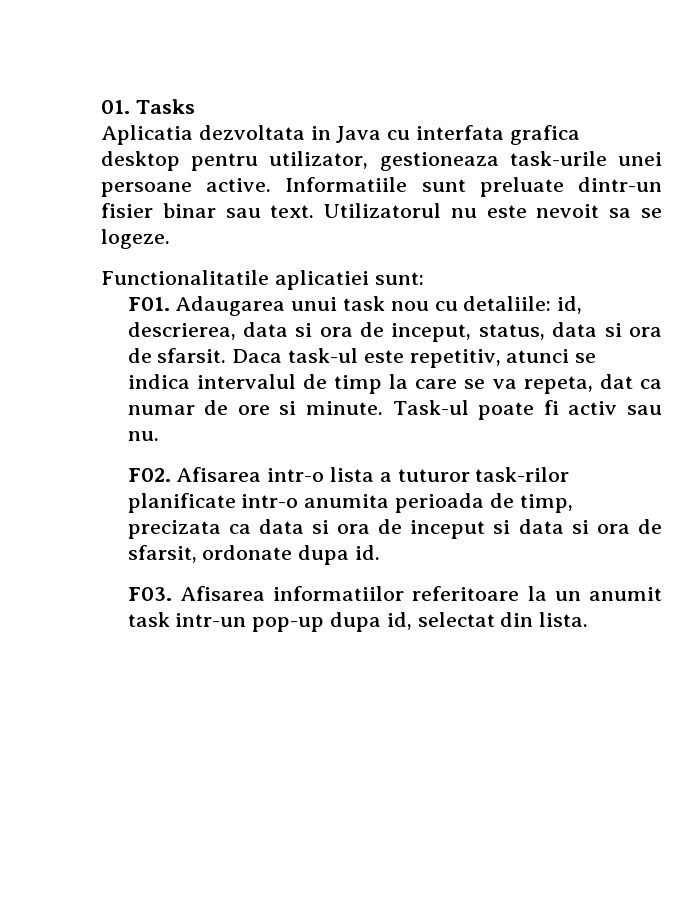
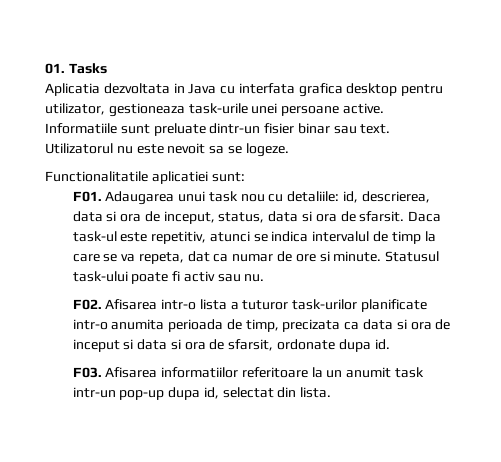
- Task-ul poate fi activ sau nu.
+ Statusul task-ului poate fi activ sau nu.
- F02. Afisarea intr-o lista a tuturor task-rilor planificate intr-o anumita perioada de timp, precizata ca data si ora de inceput si data si ora de sfarsit, ordonate dupa id.
+ F02. Afisarea intr-o lista a tuturor task-urilor planificate intr-o anumita perioada de timp, precizata ca data si ora de inceput si data si ora de sfarsit, ordonate dupa id.

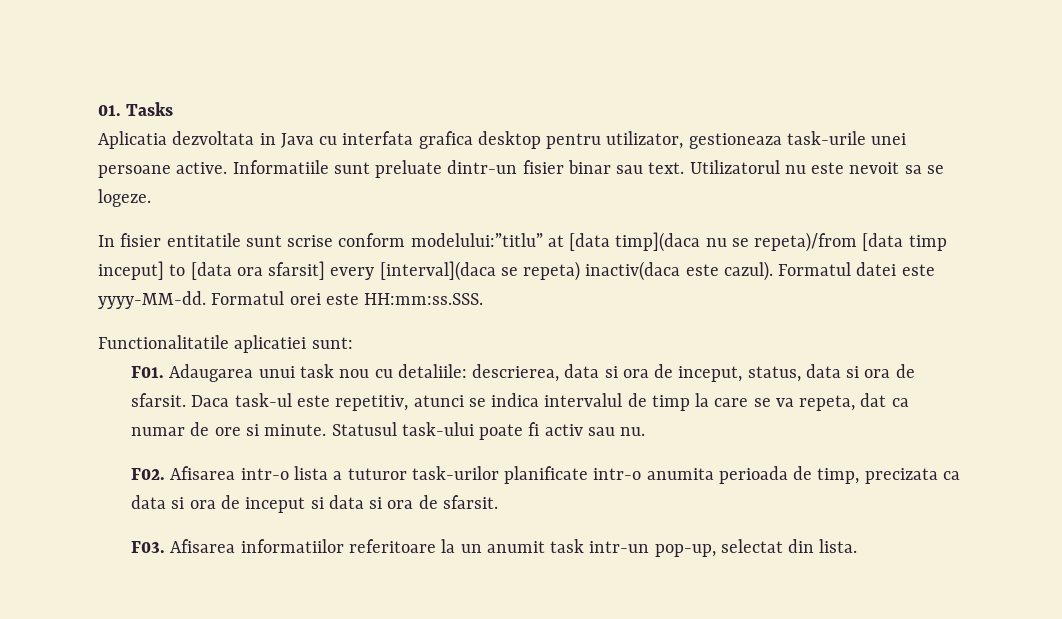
+ In fisier entitatile sunt scrise conform modelului:”titlu” at [data timp](daca nu se repeta)/from [data timp inceput] to [data ora sfarsit] every [interval](daca se repeta) inactiv(daca este cazul). Formatul datei este yyyy-MM-dd. Formatul orei este HH:mm:ss.SSS.
- F01. Adaugarea unui task nou cu detaliile: id, descrierea, data si ora de inceput, status, data si ora de sfarsit.
+ F01. Adaugarea unui task nou cu detaliile: descrierea, data si ora de inceput, status, data si ora de sfarsit.
- F02. Afisarea intr-o lista a tuturor task-urilor planificate intr-o anumita perioada de timp, precizata ca data si ora de inceput si data si ora de sfarsit, ordonate dupa id.
+ F02. Afisarea intr-o lista a tuturor task-urilor planificate intr-o anumita perioada de timp, precizata ca data si ora de inceput si data si ora de sfarsit.
- F03. Afisarea informatiilor referitoare la un anumit task intr-un pop-up dupa id, selectat din lista.
+ F03. Afisarea informatiilor referitoare la un anumit task intr-un pop-up, selectat din lista.

